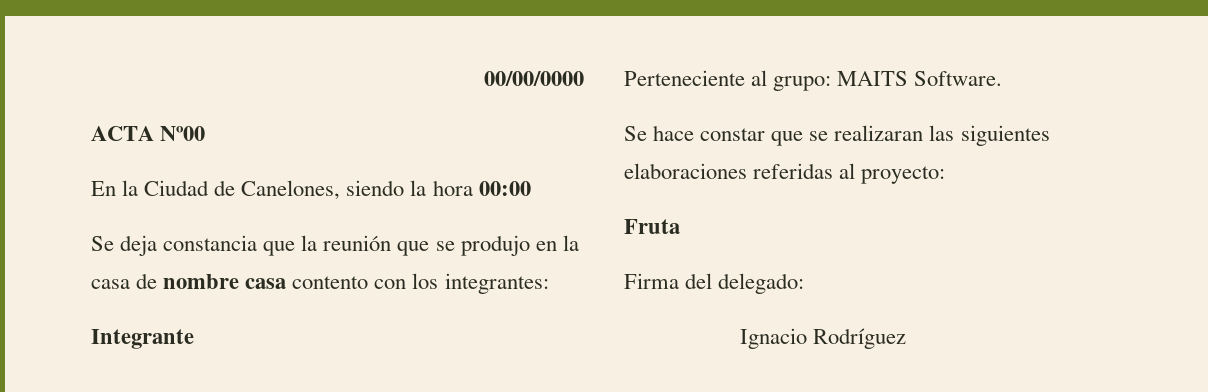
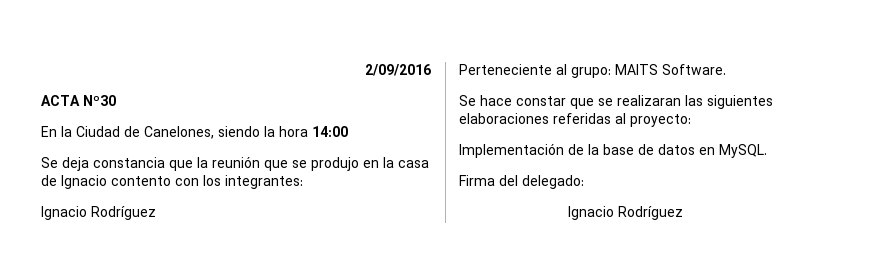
- 00/00/0000
+ 2/09/2016
- ACTA Nº00
+ ACTA Nº30
- En la Ciudad de Canelones, siendo la hora 00:00
+ En la Ciudad de Canelones, siendo la hora 14:00
- Se deja constancia que la reunión que se produjo en la casa de nombre casa contento con los integrantes:
- Integrante
+ Se deja constancia que la reunión que se produjo en la casa de Ignacio contento con los integrantes:
+ Ignacio Rodríguez
- Fruta
+ Implementación de la base de datos en MySQL.

